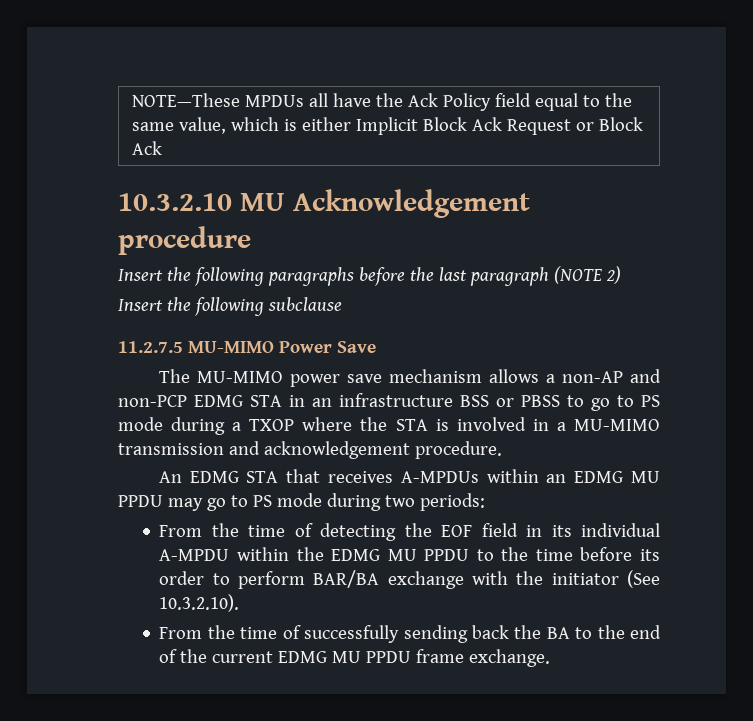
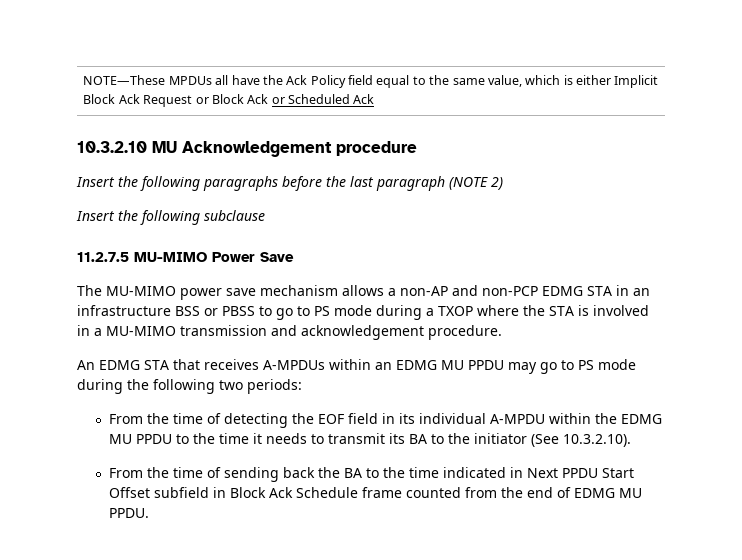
- NOTE—These MPDUs all have the Ack Policy field equal to the same value, which is either Implicit Block Ack Request or Block Ack
+ NOTE—These MPDUs all have the Ack Policy field equal to the same value, which is either Implicit Block Ack Request or Block Ack or Scheduled Ack
- An EDMG STA that receives A-MPDUs within an EDMG MU PPDU may go to PS mode during two periods:
+ An EDMG STA that receives A-MPDUs within an EDMG MU PPDU may go to PS mode during the following two periods:
- From the time of detecting the EOF field in its individual A-MPDU within the EDMG MU PPDU to the time before its order to perform BAR/BA exchange with the initiator (See 10.3.2.10).
+ From the time of detecting the EOF field in its individual A-MPDU within the EDMG MU PPDU to the time it needs to transmit its BA to the initiator (See 10.3.2.10).
- From the time of successfully sending back the BA to the end of the current EDMG MU PPDU frame exchange.
+ From the time of sending back the BA to the time indicated in Next PPDU Start Offset subfield in Block Ack Schedule frame counted from the end of EDMG MU PPDU.

